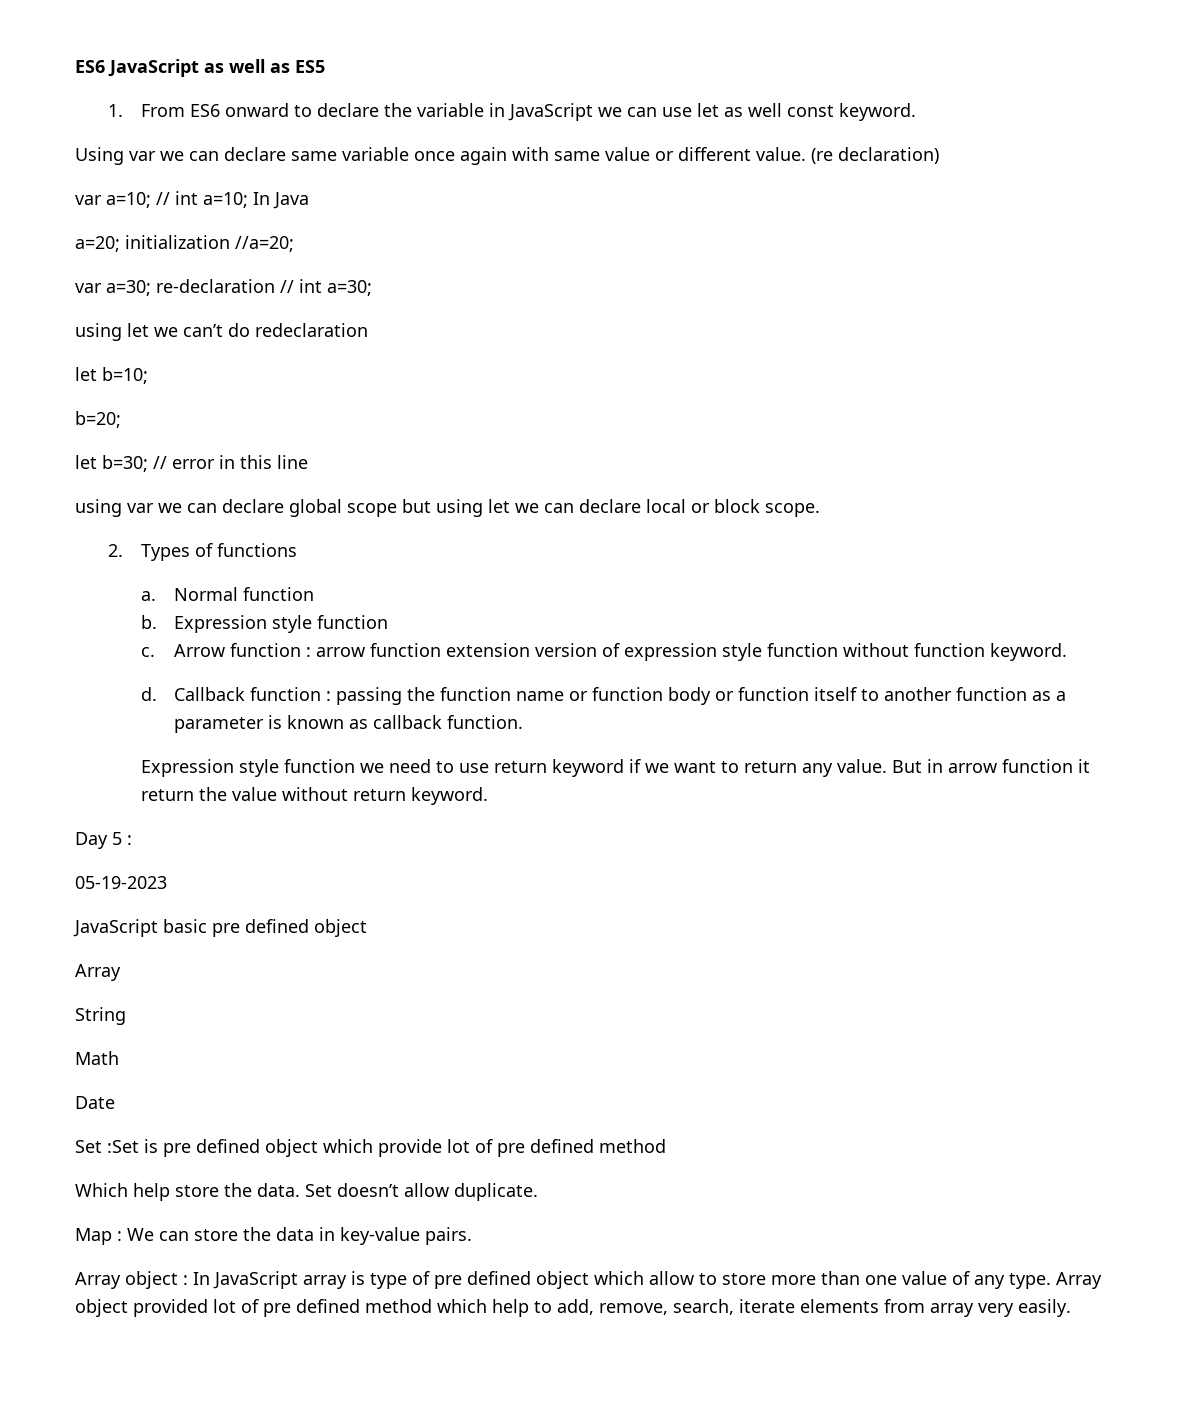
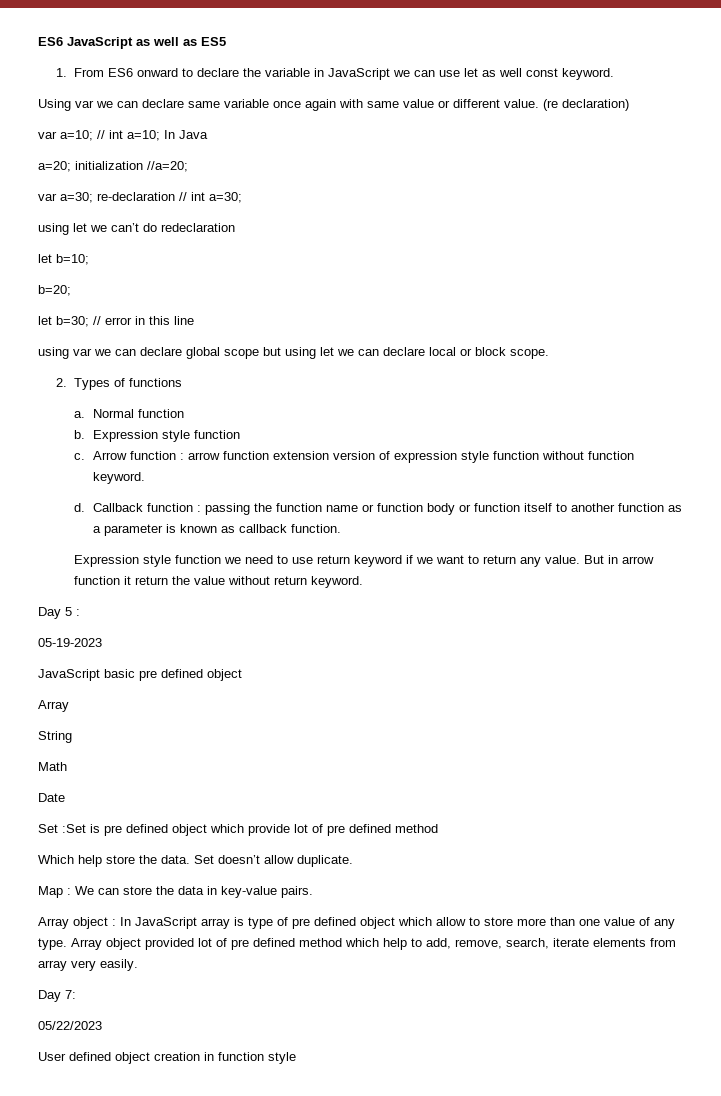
+ Day 7:
+ 05/22/2023
+ User defined object creation in function style

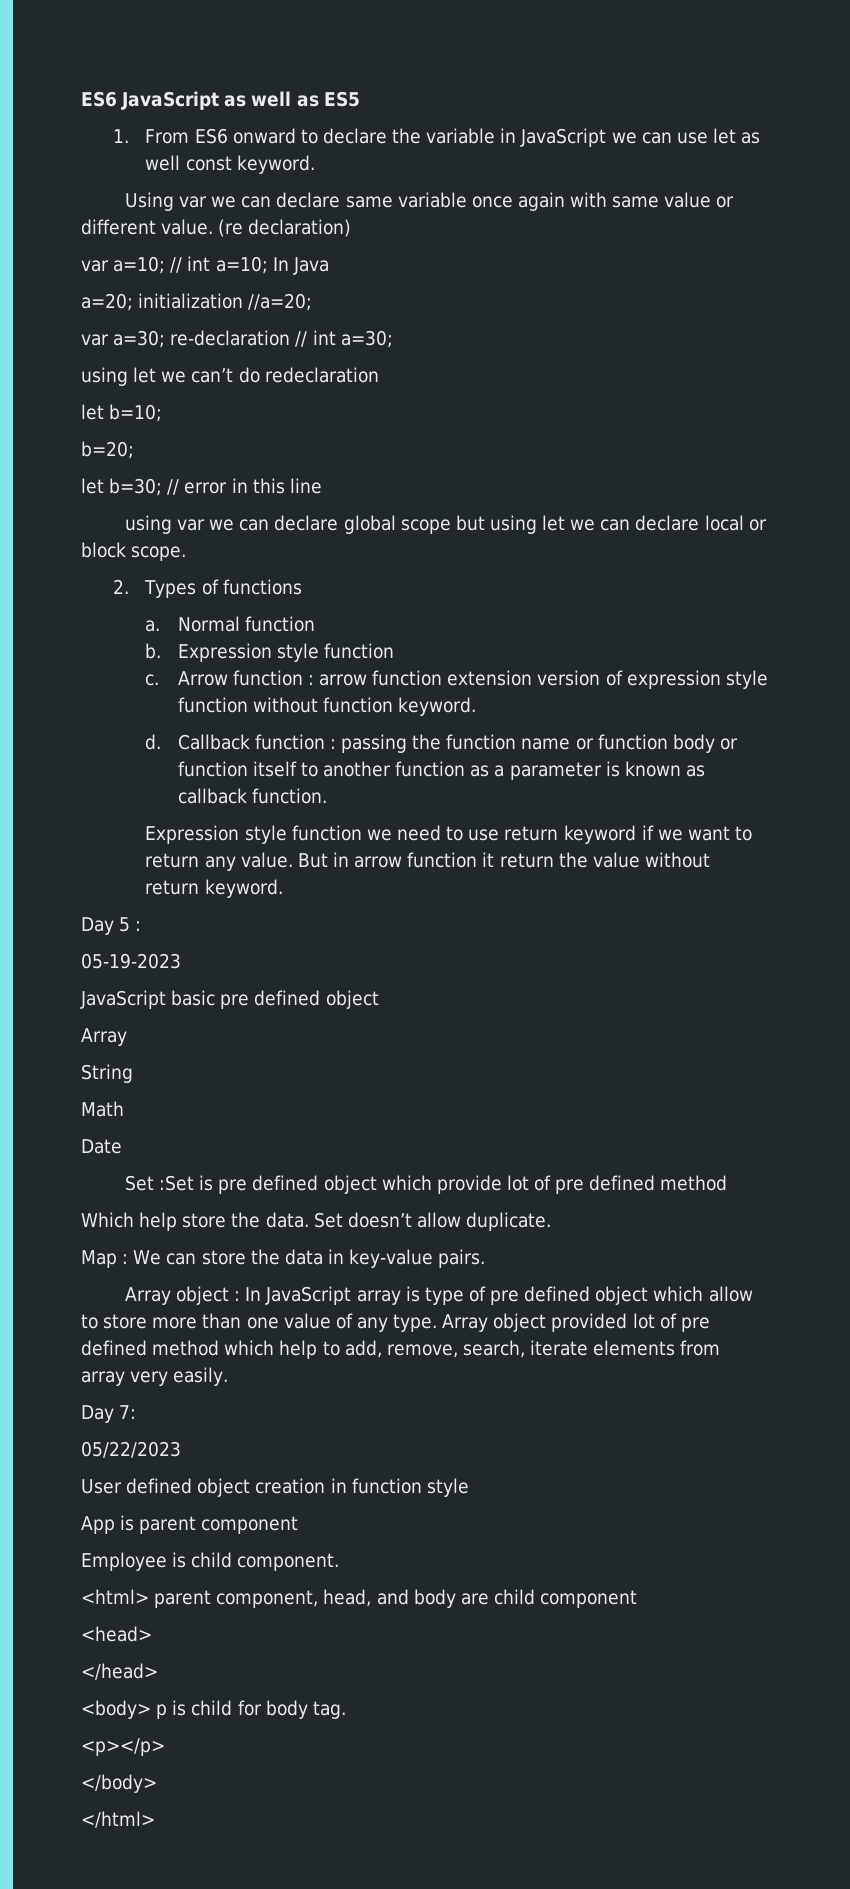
+ App is parent component
+ Employee is child component.
+ <html> parent component, head, and body are child component
+ <head>
+ </head>
+ <body> p is child for body tag.
+ <p></p>
+ </body>
+ </html>

